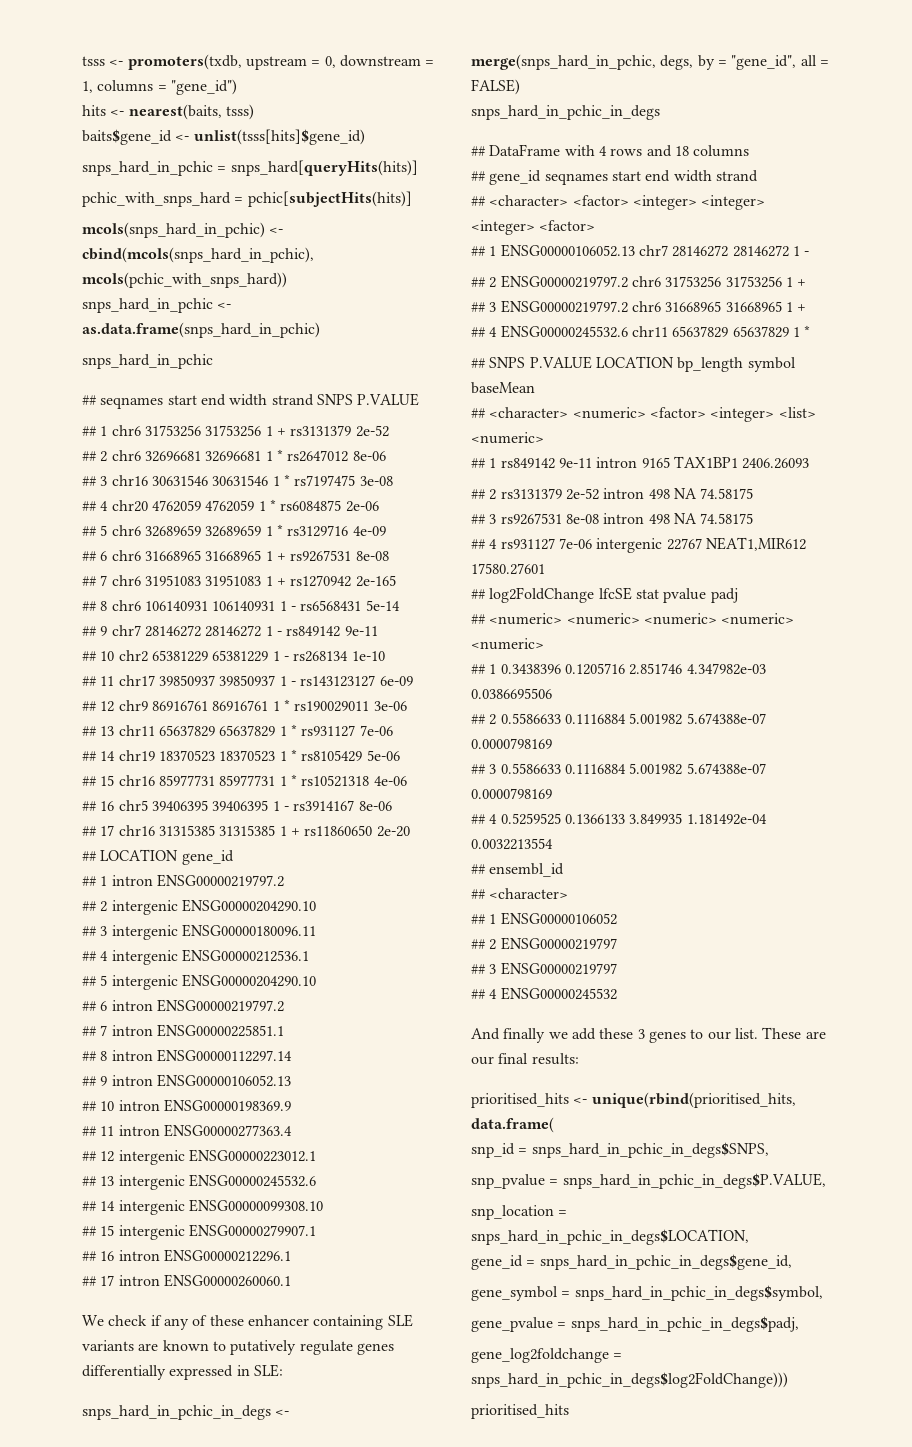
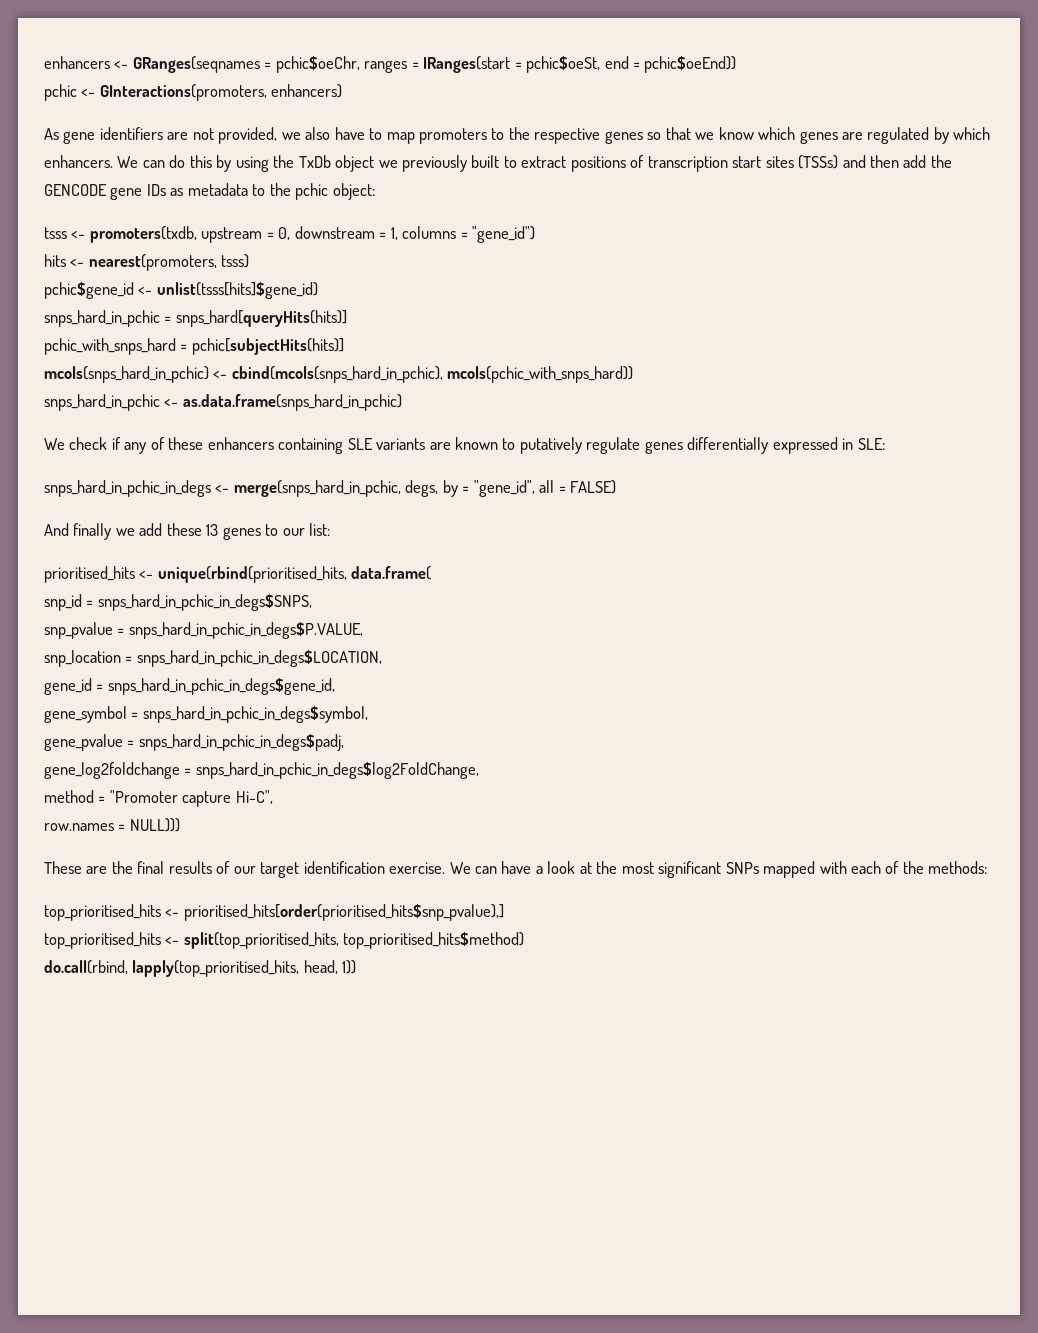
+ enhancers <- GRanges(seqnames = pchic$oeChr, ranges = IRanges(start = pchic$oeSt, end = pchic$oeEnd))
+ pchic <- GInteractions(promoters, enhancers)
+ As gene identifiers are not provided, we also have to map promoters to the respective genes so that we know which genes are regulated by which enhancers. We can do this by using the TxDb object we previously built to extract positions of transcription start sites (TSSs) and then add the GENCODE gene IDs as metadata to the pchic object:
- hits <- nearest(baits, tsss)
+ hits <- nearest(promoters, tsss)
- baits$gene_id <- unlist(tsss[hits]$gene_id)
+ pchic$gene_id <- unlist(tsss[hits]$gene_id)
  snps_hard_in_pchic <- as.data.frame(snps_hard_in_pchic)
- snps_hard_in_pchic
- ## seqnames start end width strand SNPS P.VALUE
- ## 1 chr6 31753256 31753256 1 + rs3131379 2e-52
- ## 2 chr6 32696681 32696681 1 * rs2647012 8e-06
- ## 3 chr16 30631546 30631546 1 * rs7197475 3e-08
- ## 4 chr20 4762059 4762059 1 * rs6084875 2e-06
- ## 5 chr6 32689659 32689659 1 * rs3129716 4e-09
- ## 6 chr6 31668965 31668965 1 + rs9267531 8e-08
- ## 7 chr6 31951083 31951083 1 + rs1270942 2e-165
- ## 8 chr6 106140931 106140931 1 - rs6568431 5e-14
- ## 9 chr7 28146272 28146272 1 - rs849142 9e-11
- ## 10 chr2 65381229 65381229 1 - rs268134 1e-10
- ## 11 chr17 39850937 39850937 1 - rs143123127 6e-09
- ## 12 chr9 86916761 86916761 1 * rs190029011 3e-06
- ## 13 chr11 65637829 65637829 1 * rs931127 7e-06
- ## 14 chr19 18370523 18370523 1 * rs8105429 5e-06
- ## 15 chr16 85977731 85977731 1 * rs10521318 4e-06
- ## 16 chr5 39406395 39406395 1 - rs3914167 8e-06
- ## 17 chr16 31315385 31315385 1 + rs11860650 2e-20
- ## LOCATION gene_id
- ## 1 intron ENSG00000219797.2
- ## 2 intergenic ENSG00000204290.10
- ## 3 intergenic ENSG00000180096.11
- ## 4 intergenic ENSG00000212536.1
- ## 5 intergenic ENSG00000204290.10
- ## 6 intron ENSG00000219797.2
- ## 7 intron ENSG00000225851.1
- ## 8 intron ENSG00000112297.14
- ## 9 intron ENSG00000106052.13
- ## 10 intron ENSG00000198369.9
- ## 11 intron ENSG00000277363.4
- ## 12 intergenic ENSG00000223012.1
- ## 13 intergenic ENSG00000245532.6
- ## 14 intergenic ENSG00000099308.10
- ## 15 intergenic ENSG00000279907.1
- ## 16 intron ENSG00000212296.1
- ## 17 intron ENSG00000260060.1
- We check if any of these enhancer containing SLE variants are known to putatively regulate genes differentially expressed in SLE:
+ We check if any of these enhancers containing SLE variants are known to putatively regulate genes differentially expressed in SLE:
  snps_hard_in_pchic_in_degs <- merge(snps_hard_in_pchic, degs, by = "gene_id", all = FALSE)
- snps_hard_in_pchic_in_degs
- ## DataFrame with 4 rows and 18 columns
- ## gene_id seqnames start end width strand
- ## <character> <factor> <integer> <integer> <integer> <factor>
- ## 1 ENSG00000106052.13 chr7 28146272 28146272 1 -
- ## 2 ENSG00000219797.2 chr6 31753256 31753256 1 +
- ## 3 ENSG00000219797.2 chr6 31668965 31668965 1 +
- ## 4 ENSG00000245532.6 chr11 65637829 65637829 1 *
- ## SNPS P.VALUE LOCATION bp_length symbol baseMean
- ## <character> <numeric> <factor> <integer> <list> <numeric>
- ## 1 rs849142 9e-11 intron 9165 TAX1BP1 2406.26093
- ## 2 rs3131379 2e-52 intron 498 NA 74.58175
- ## 3 rs9267531 8e-08 intron 498 NA 74.58175
- ## 4 rs931127 7e-06 intergenic 22767 NEAT1,MIR612 17580.27601
- ## log2FoldChange lfcSE stat pvalue padj
- ## <numeric> <numeric> <numeric> <numeric> <numeric>
- ## 1 0.3438396 0.1205716 2.851746 4.347982e-03 0.0386695506
- ## 2 0.5586633 0.1116884 5.001982 5.674388e-07 0.0000798169
- ## 3 0.5586633 0.1116884 5.001982 5.674388e-07 0.0000798169
- ## 4 0.5259525 0.1366133 3.849935 1.181492e-04 0.0032213554
- ## ensembl_id
- ## <character>
- ## 1 ENSG00000106052
- ## 2 ENSG00000219797
- ## 3 ENSG00000219797
- ## 4 ENSG00000245532
- And finally we add these 3 genes to our list. These are our final results:
+ And finally we add these 13 genes to our list:
- gene_log2foldchange = snps_hard_in_pchic_in_degs$log2FoldChange)))
- prioritised_hits
+ gene_log2foldchange = snps_hard_in_pchic_in_degs$log2FoldChange,
+ method = "Promoter capture Hi-C",
+ row.names = NULL)))
+ These are the final results of our target identification exercise. We can have a look at the most significant SNPs mapped with each of the methods:
+ top_prioritised_hits <- prioritised_hits[order(prioritised_hits$snp_pvalue),]
+ top_prioritised_hits <- split(top_prioritised_hits, top_prioritised_hits$method)
+ do.call(rbind, lapply(top_prioritised_hits, head, 1))

